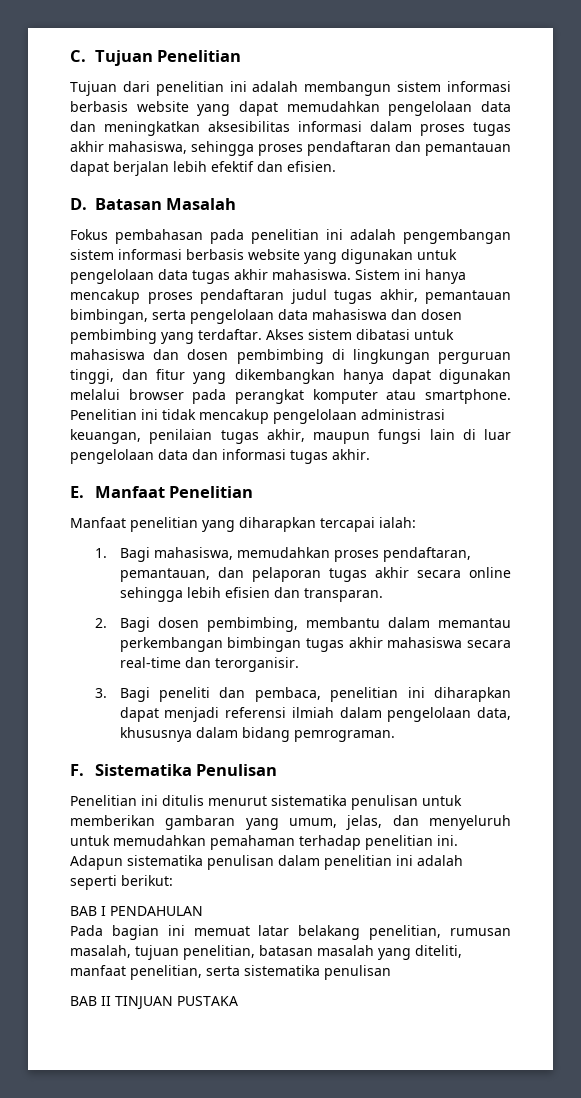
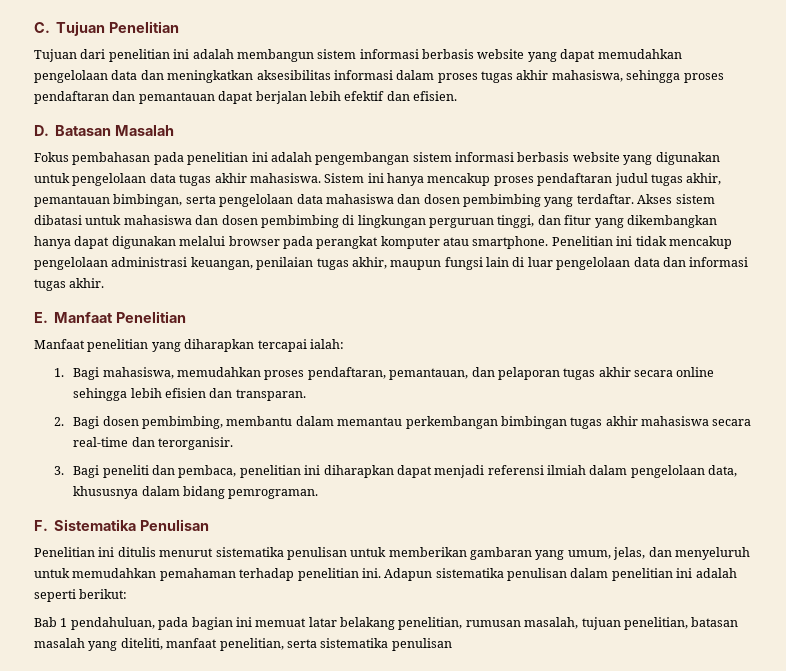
- BAB I PENDAHULAN
- Pada bagian ini memuat latar belakang penelitian, rumusan masalah, tujuan penelitian, batasan masalah yang diteliti, manfaat penelitian, serta sistematika penulisan
+ Bab 1 pendahuluan, pada bagian ini memuat latar belakang penelitian, rumusan masalah, tujuan penelitian, batasan masalah yang diteliti, manfaat penelitian, serta sistematika penulisan
- BAB II TINJUAN PUSTAKA

